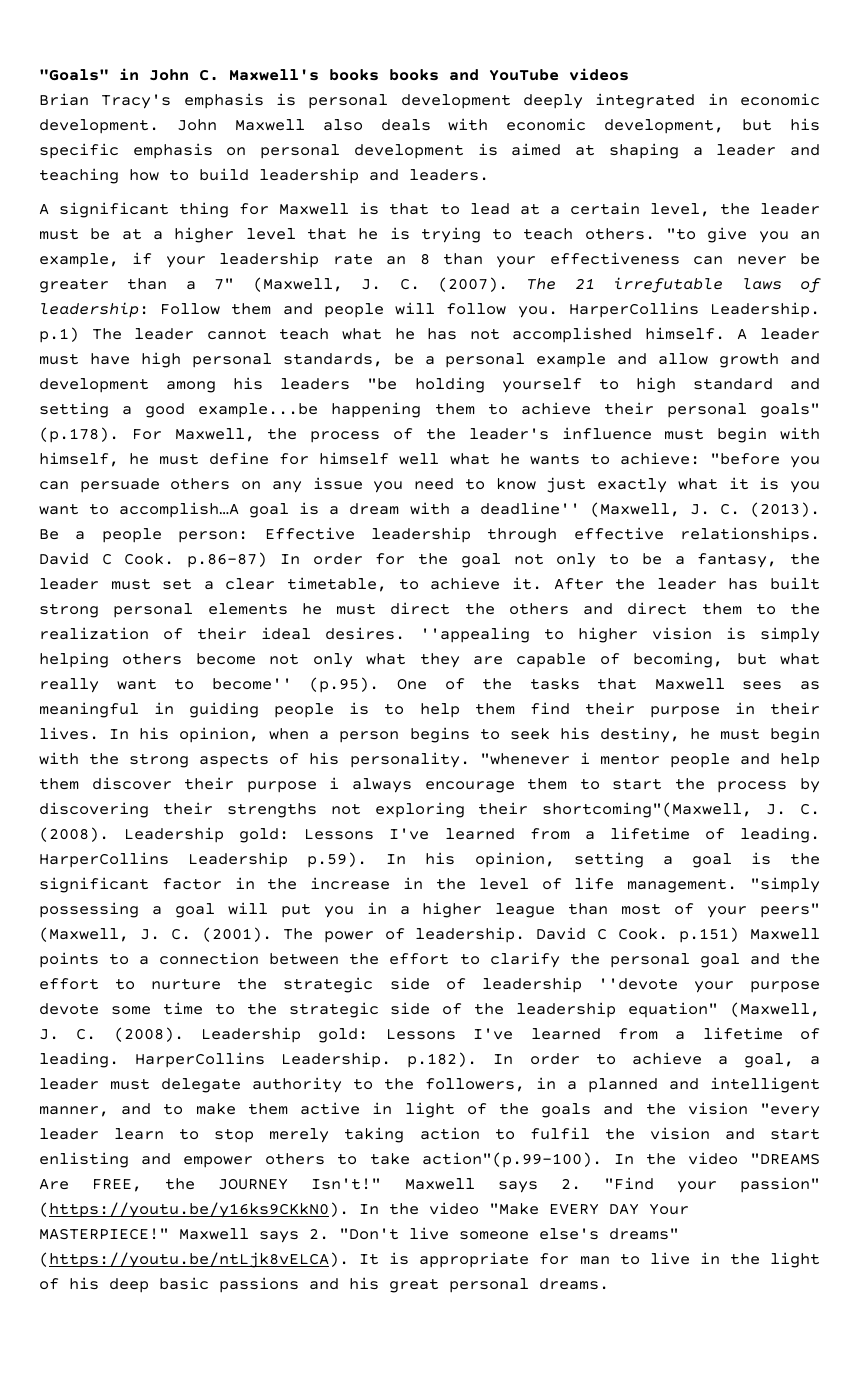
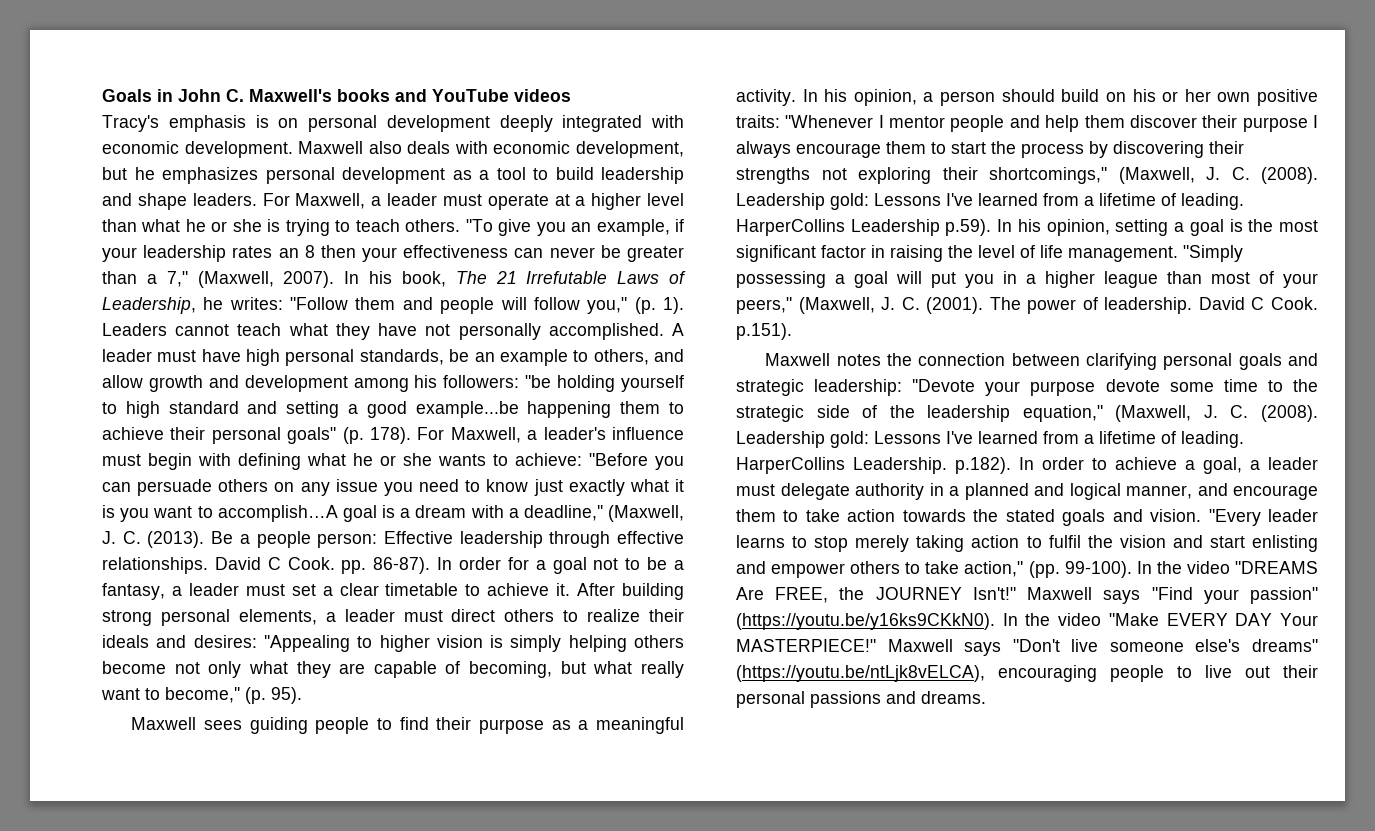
- "Goals" in John C. Maxwell's books books and YouTube videos
+ Goals in John C. Maxwell's books and YouTube videos
- Brian Tracy's emphasis is personal development deeply integrated in economic development.
+ Tracy's emphasis is on personal development deeply integrated with economic development.
- John Maxwell also deals with economic development, but his specific emphasis on personal development is aimed at shaping a leader and teaching how to build leadership and leaders.
- A significant thing for Maxwell is that to lead at a certain level, the leader must be at a higher level that he is trying to teach others.
+ Maxwell also deals with economic development, but he emphasizes personal development as a tool to build leadership and shape leaders. For Maxwell, a leader must operate at a higher level than what he or she is trying to teach others.
- "to give you an example, if your leadership rate an 8 than your effectiveness can never be greater than a 7" (Maxwell, J. C. (2007). The 21 irrefutable laws of leadership: Follow them and people will follow you. HarperCollins Leadership. p.1) The leader cannot teach what he has not accomplished himself.
+ "To give you an example, if your leadership rates an 8 then your effectiveness can never be greater than a 7," (Maxwell, 2007). In his book, The 21 Irrefutable Laws of Leadership, he writes: "Follow them and people will follow you," (p. 1). Leaders cannot teach what they have not personally accomplished.
- A leader must have high personal standards, be a personal example and allow growth and development among his leaders "be holding yourself to high standard and setting a good example...be happening them to achieve their personal goals" (p.178). For Maxwell, the process of the leader's influence must begin with himself, he must define for himself well what he wants to achieve:
+ A leader must have high personal standards, be an example to others, and allow growth and development among his followers: "be holding yourself to high standard and setting a good example...be happening them to achieve their personal goals" (p. 178). For Maxwell, a leader's influence must begin with defining what he or she wants to achieve:
- "before you can persuade others on any issue you need to know just exactly what it is you want to accomplish…A goal is a dream with a deadline'' (Maxwell, J. C. (2013).
+ "Before you can persuade others on any issue you need to know just exactly what it is you want to accomplish…A goal is a dream with a deadline,'' (Maxwell, J. C. (2013).
- David C Cook. p.86-87) In order for the goal not only to be a fantasy, the leader must set a clear timetable, to achieve it.
+ David C Cook. pp. 86-87). In order for a goal not to be a fantasy, a leader must set a clear timetable to achieve it.
- After the leader has built strong personal elements he must direct the others and direct them to the realization of their ideal desires. ''appealing to higher vision is simply helping others become not only what they are capable of becoming, but what really want to become'' (p.95). One of the tasks that Maxwell sees as meaningful in guiding people is to help them find their purpose in their lives. In his opinion, when a person begins to seek his destiny, he must begin with the strong aspects of his personality. "whenever i mentor people and help them discover their purpose i always encourage them to start the process by discovering their strengths not exploring their shortcoming"(Maxwell, J. C. (2008).
+ After building strong personal elements, a leader must direct others to realize their ideals and desires: ''Appealing to higher vision is simply helping others become not only what they are capable of becoming, but what really want to become,'' (p. 95).
+ Maxwell sees guiding people to find their purpose as a meaningful activity. In his opinion, a person should build on his or her own positive traits: "Whenever I mentor people and help them discover their purpose I always encourage them to start the process by discovering their strengths not exploring their shortcomings," (Maxwell, J. C. (2008).
- HarperCollins Leadership p.59). In his opinion, setting a goal is the significant factor in the increase in the level of life management.
+ HarperCollins Leadership p.59). In his opinion, setting a goal is the most significant factor in raising the level of life management.
- "simply possessing a goal will put you in a higher league than most of your peers" (Maxwell, J. C. (2001).
+ "Simply possessing a goal will put you in a higher league than most of your peers," (Maxwell, J. C. (2001).
- David C Cook. p.151) Maxwell points to a connection between the effort to clarify the personal goal and the effort to nurture the strategic side of leadership ''devote your purpose devote some time to the strategic side of the leadership equation" (Maxwell, J. C. (2008).
+ David C Cook. p.151).
+ Maxwell notes the connection between clarifying personal goals and strategic leadership: ''Devote your purpose devote some time to the strategic side of the leadership equation," (Maxwell, J. C. (2008).
- HarperCollins Leadership. p.182). In order to achieve a goal, a leader must delegate authority to the followers, in a planned and intelligent manner, and to make them active in light of the goals and the vision "every leader learn to stop merely taking action to fulfil the vision and start enlisting and empower others to take action"(p.99-100). In the video "DREAMS Are FREE, the JOURNEY Isn't!"
+ HarperCollins Leadership. p.182). In order to achieve a goal, a leader must delegate authority in a planned and logical manner, and encourage them to take action towards the stated goals and vision. "Every leader learns to stop merely taking action to fulfil the vision and start enlisting and empower others to take action," (pp. 99-100). In the video "DREAMS Are FREE, the JOURNEY Isn't!"
- Maxwell says 2. "Find your passion" (https://youtu.be/y16ks9CKkN0). In the video "Make EVERY DAY Your MASTERPIECE!"
+ Maxwell says "Find your passion" (https://youtu.be/y16ks9CKkN0). In the video "Make EVERY DAY Your MASTERPIECE!"
- Maxwell says 2. "Don't live someone else's dreams" (https://youtu.be/ntLjk8vELCA). It is appropriate for man to live in the light of his deep basic passions and his great personal dreams.
+ Maxwell says "Don't live someone else's dreams" (https://youtu.be/ntLjk8vELCA), encouraging people to live out their personal passions and dreams.

